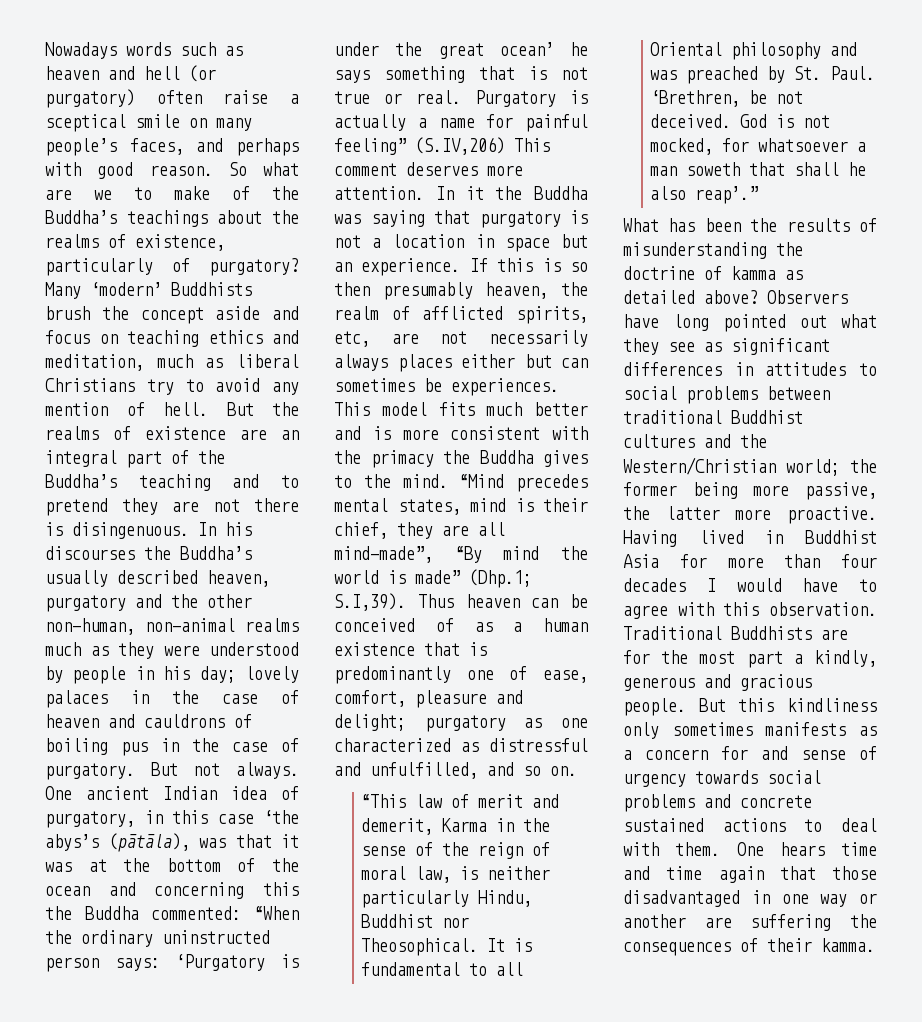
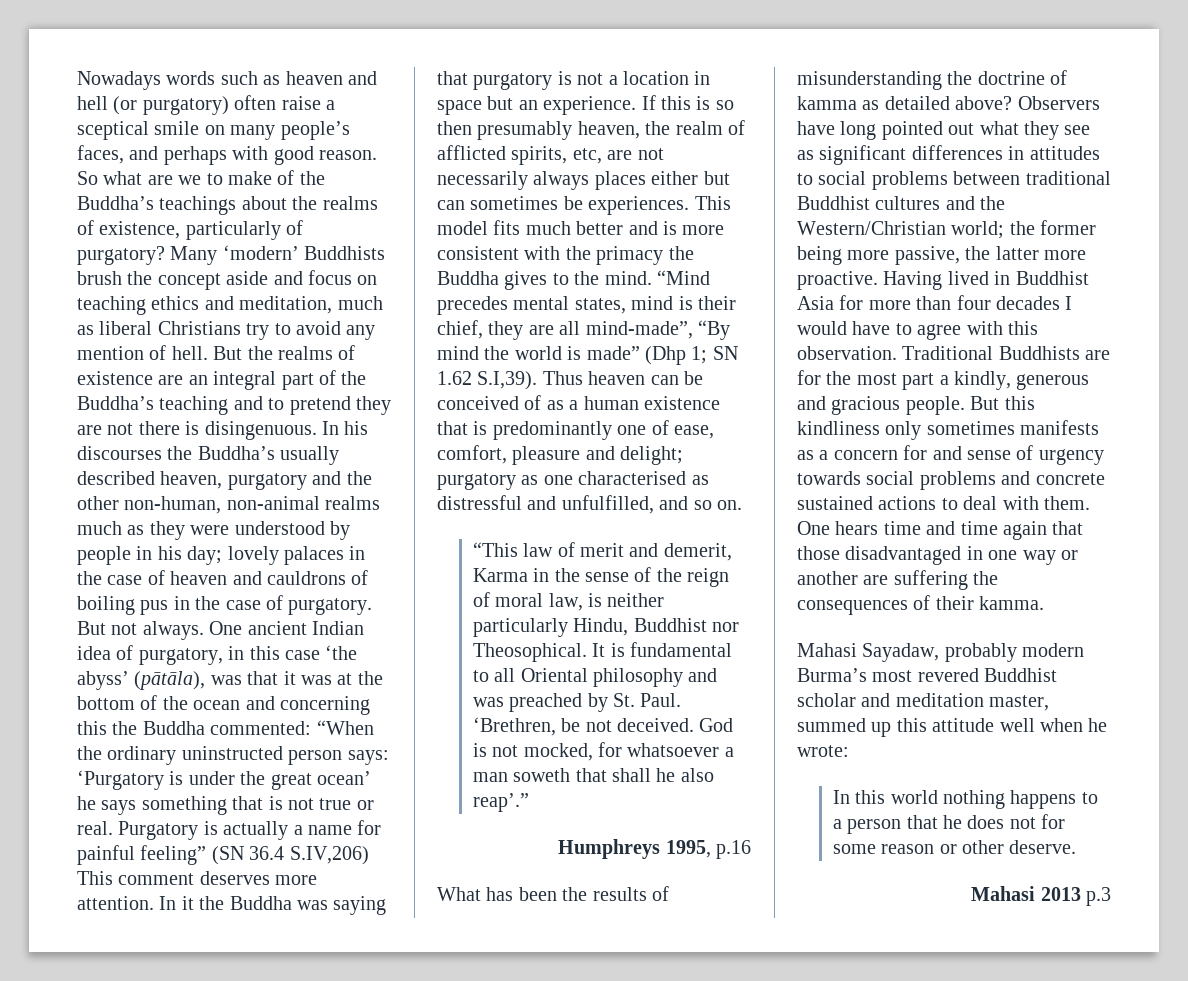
- One ancient Indian idea of purgatory, in this case ‘the abys’s (pātāla), was that it was at the bottom of the ocean and concerning this the Buddha commented: “When the ordinary uninstructed person says: ‘Purgatory is under the great ocean’ he says something that is not true or real.
+ One ancient Indian idea of purgatory, in this case ‘the abyss’ (pātāla), was that it was at the bottom of the ocean and concerning this the Buddha commented: “When the ordinary uninstructed person says: ‘Purgatory is under the great ocean’ he says something that is not true or real.
- Purgatory is actually a name for painful feeling” (S.IV,206) This comment deserves more attention.
+ Purgatory is actually a name for painful feeling” (SN 36.4 S.IV,206) This comment deserves more attention.
- “Mind precedes mental states, mind is their chief, they are all mind-made”, “By mind the world is made” (Dhp.1; S.I,39). Thus heaven can be conceived of as a human existence that is predominantly one of ease, comfort, pleasure and delight; purgatory as one characterized as distressful and unfulfilled, and so on.
+ “Mind precedes mental states, mind is their chief, they are all mind-made”, “By mind the world is made” (Dhp 1; SN 1.62 S.I,39). Thus heaven can be conceived of as a human existence that is predominantly one of ease, comfort, pleasure and delight; purgatory as one characterised as distressful and unfulfilled, and so on.
+ Humphreys 1995, p.16
+ Mahasi Sayadaw, probably modern Burma’s most revered Buddhist scholar and meditation master, summed up this attitude well when he wrote:
+ In this world nothing happens to a person that he does not for some reason or other deserve.
+ Mahasi 2013 p.3

